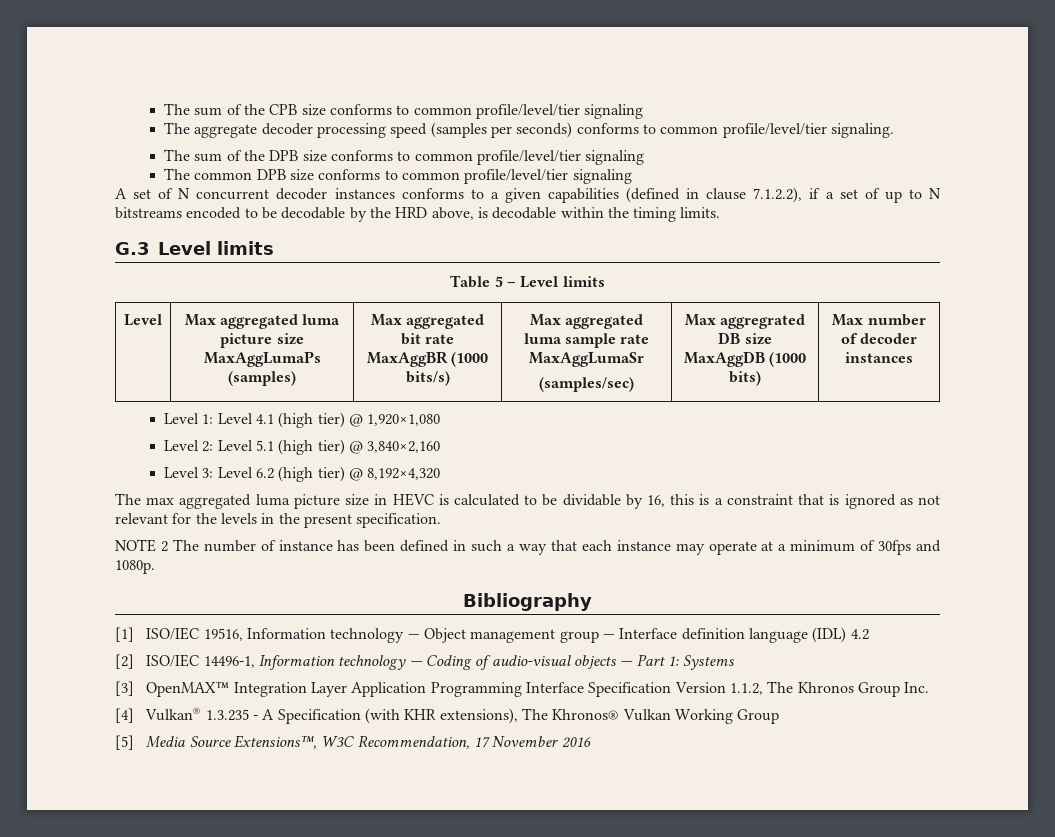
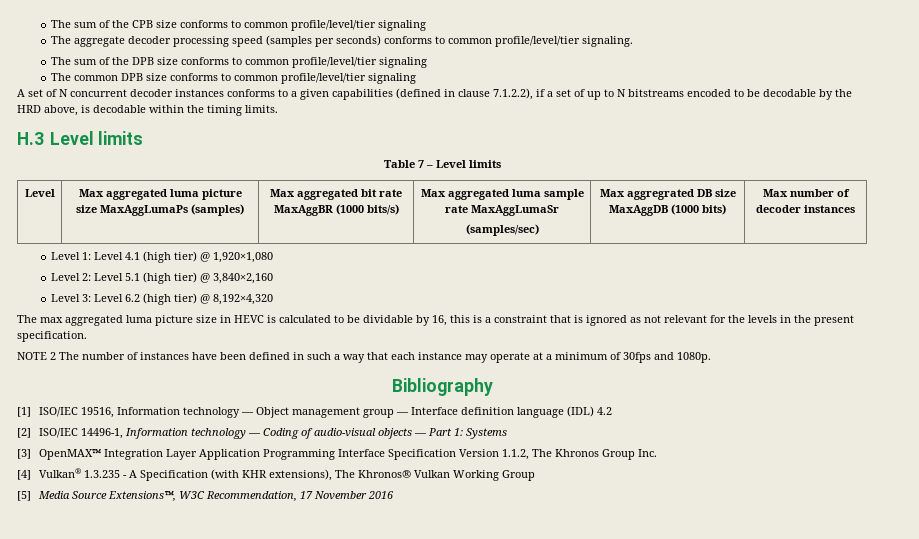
- G.3 Level limits
+ H.3 Level limits
- Table 5 – Level limits
+ Table 7 – Level limits
- NOTE 2 The number of instance has been defined in such a way that each instance may operate at a minimum of 30fps and 1080p.
+ NOTE 2 The number of instances have been defined in such a way that each instance may operate at a minimum of 30fps and 1080p.

